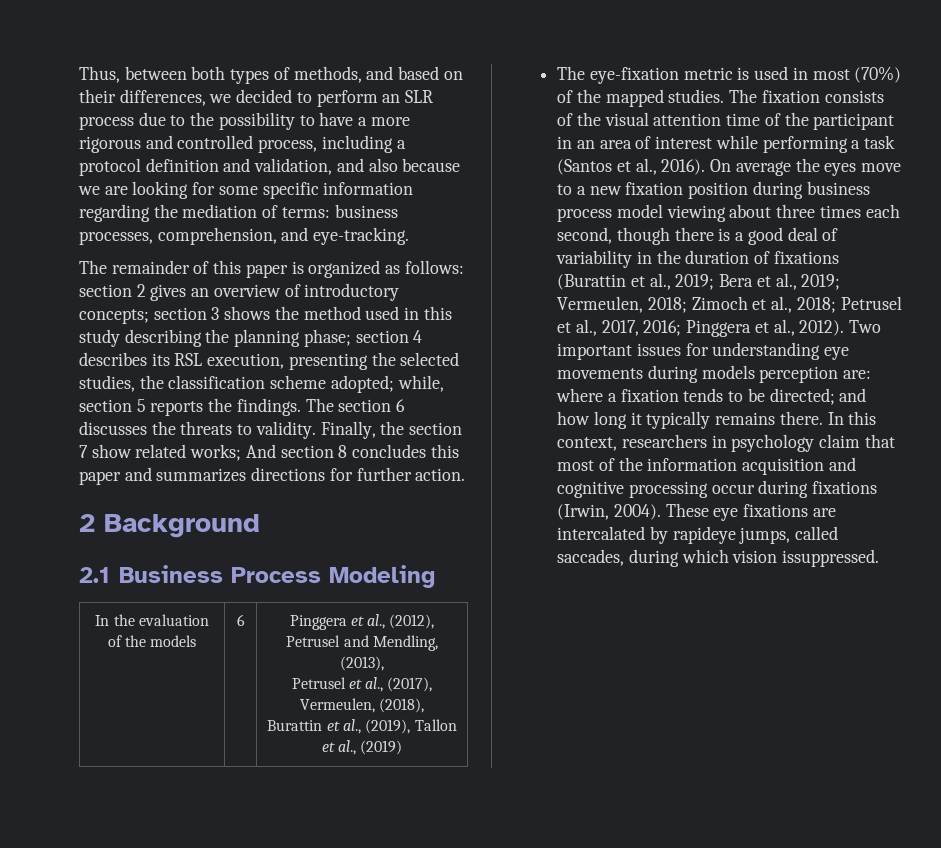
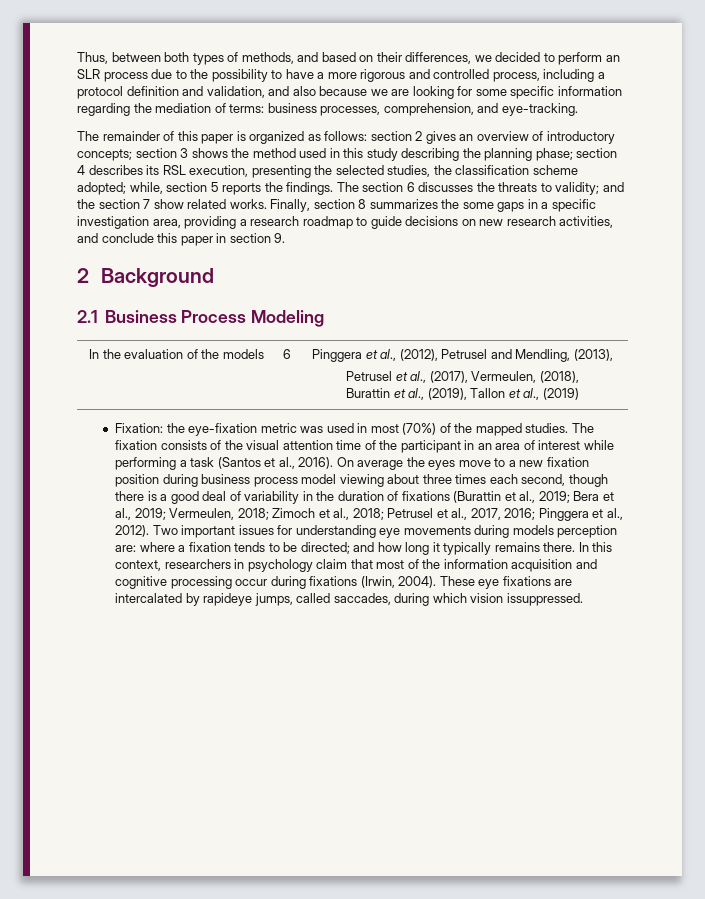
- The section 6 discusses the threats to validity. Finally, the section 7 show related works; And section 8 concludes this paper and summarizes directions for further action.
+ The section 6 discusses the threats to validity; and the section 7 show related works. Finally, section 8 summarizes the some gaps in a specific investigation area, providing a research roadmap to guide decisions on new research activities, and conclude this paper in section 9.
- The eye-fixation metric is used in most (70%) of the mapped studies.
+ Fixation: the eye-fixation metric was used in most (70%) of the mapped studies.

